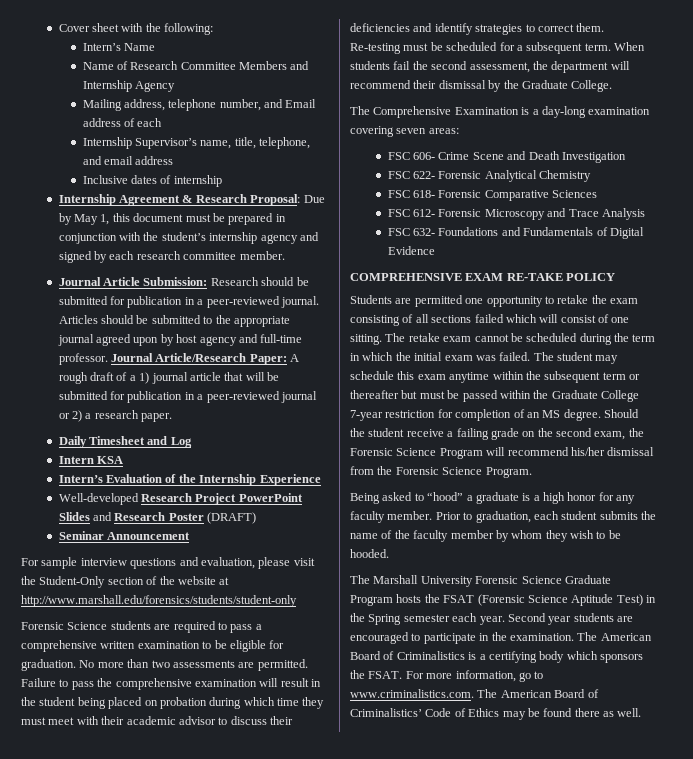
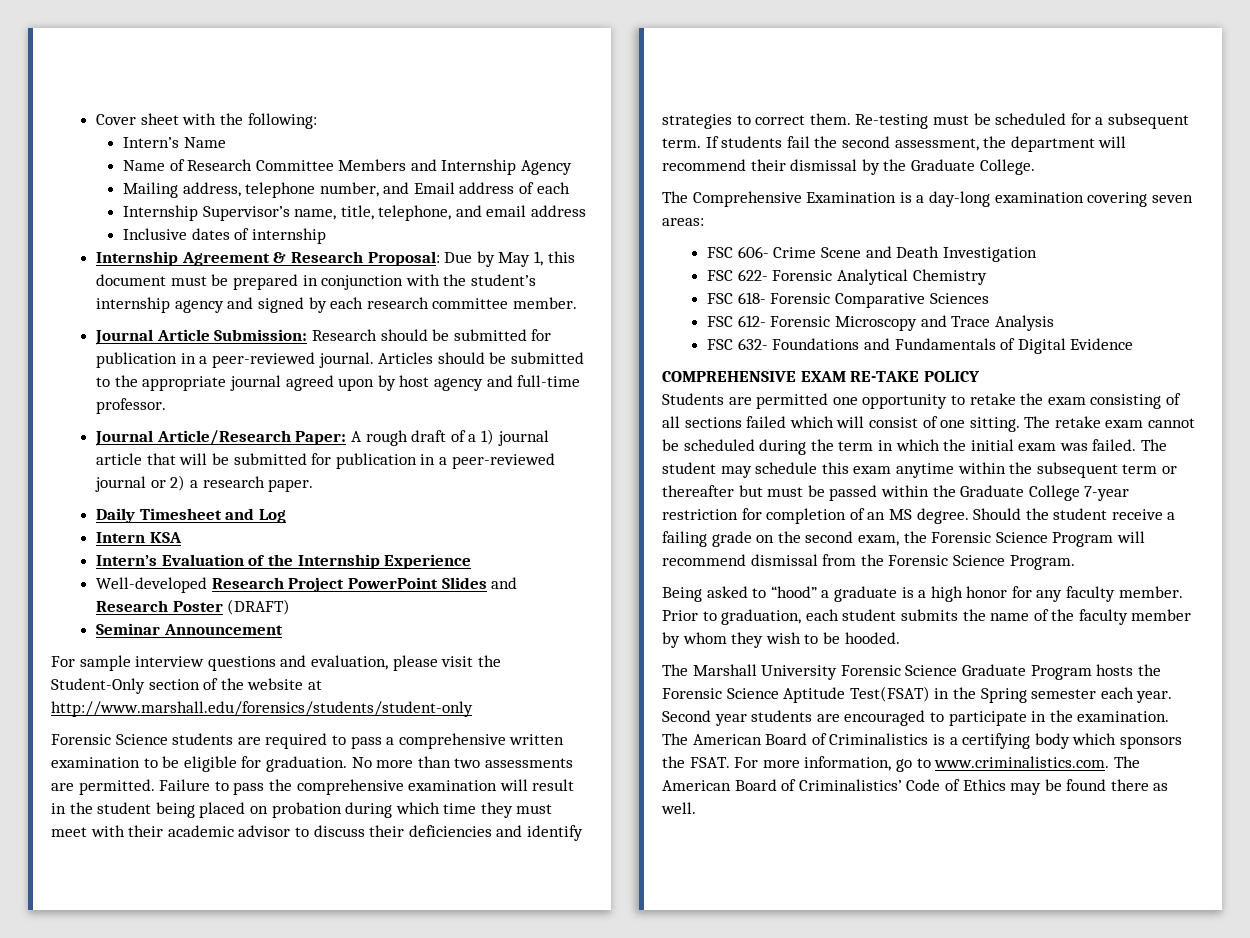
- Articles should be submitted to the appropriate journal agreed upon by host agency and full-time professor. Journal Article/Research Paper: A rough draft of a 1) journal article that will be submitted for publication in a peer-reviewed journal or 2) a research paper.
+ Articles should be submitted to the appropriate journal agreed upon by host agency and full-time professor.
+ Journal Article/Research Paper: A rough draft of a 1) journal article that will be submitted for publication in a peer-reviewed journal or 2) a research paper.
- When students fail the second assessment, the department will recommend their dismissal by the Graduate College.
+ If students fail the second assessment, the department will recommend their dismissal by the Graduate College.
- Should the student receive a failing grade on the second exam, the Forensic Science Program will recommend his/her dismissal from the Forensic Science Program.
+ Should the student receive a failing grade on the second exam, the Forensic Science Program will recommend dismissal from the Forensic Science Program.
- The Marshall University Forensic Science Graduate Program hosts the FSAT (Forensic Science Aptitude Test) in the Spring semester each year.
+ The Marshall University Forensic Science Graduate Program hosts the Forensic Science Aptitude Test(FSAT) in the Spring semester each year.

